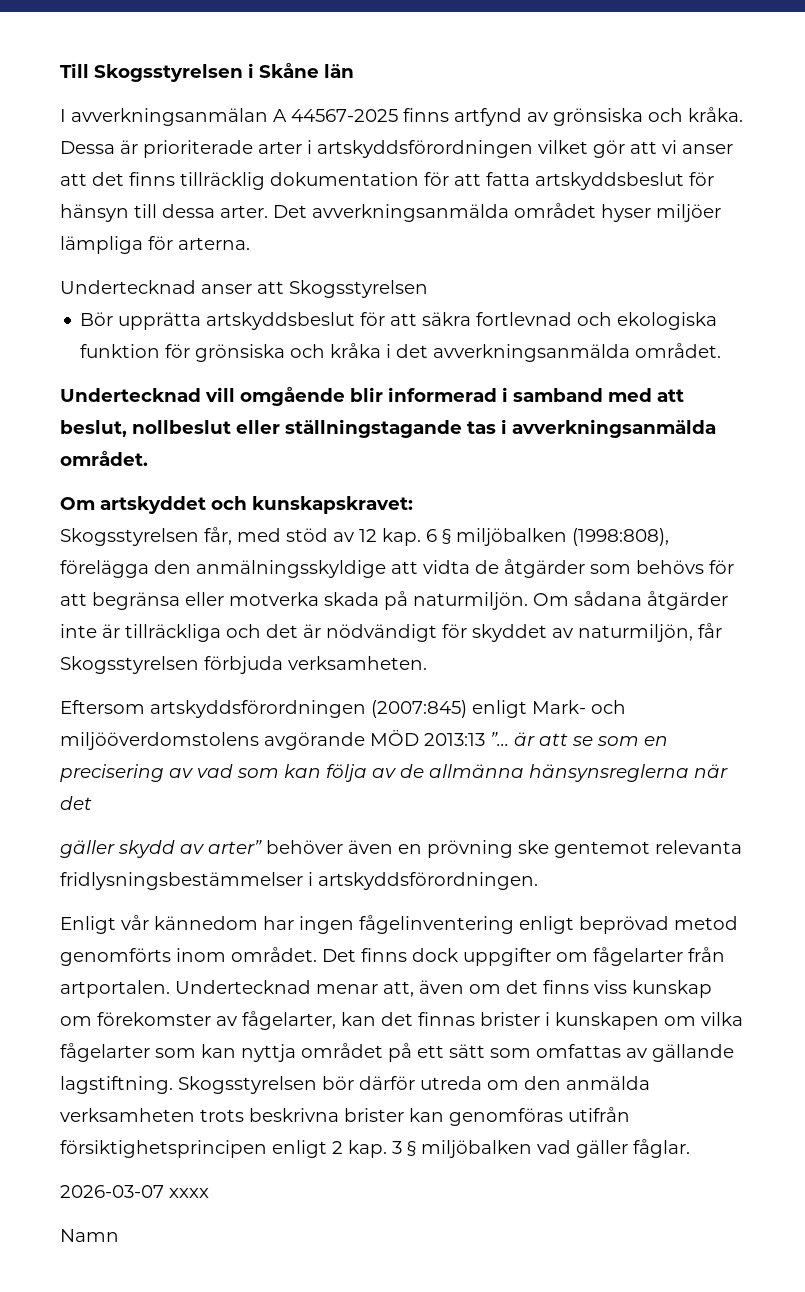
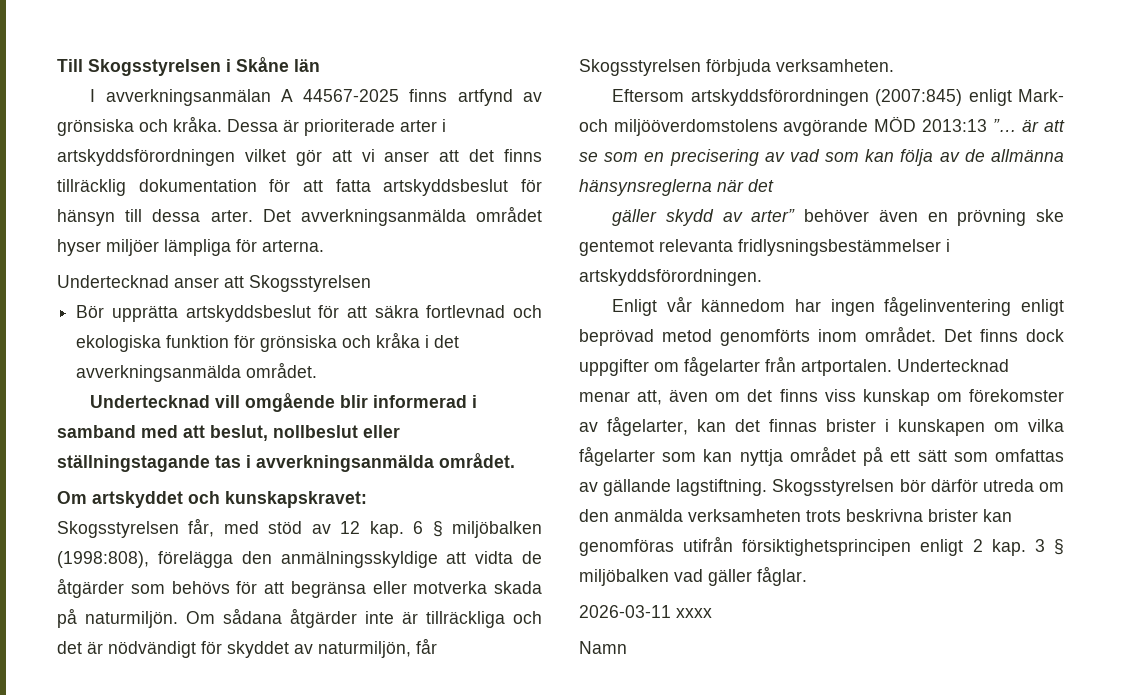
- 2026-03-07 xxxx
+ 2026-03-11 xxxx

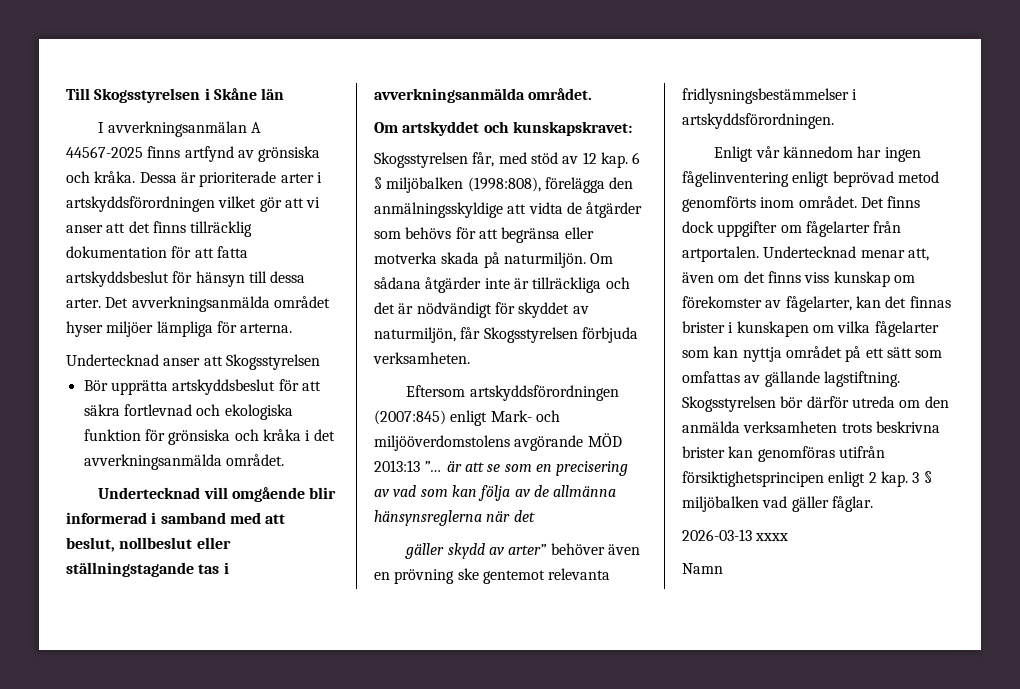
- 2026-03-11 xxxx
+ 2026-03-13 xxxx

